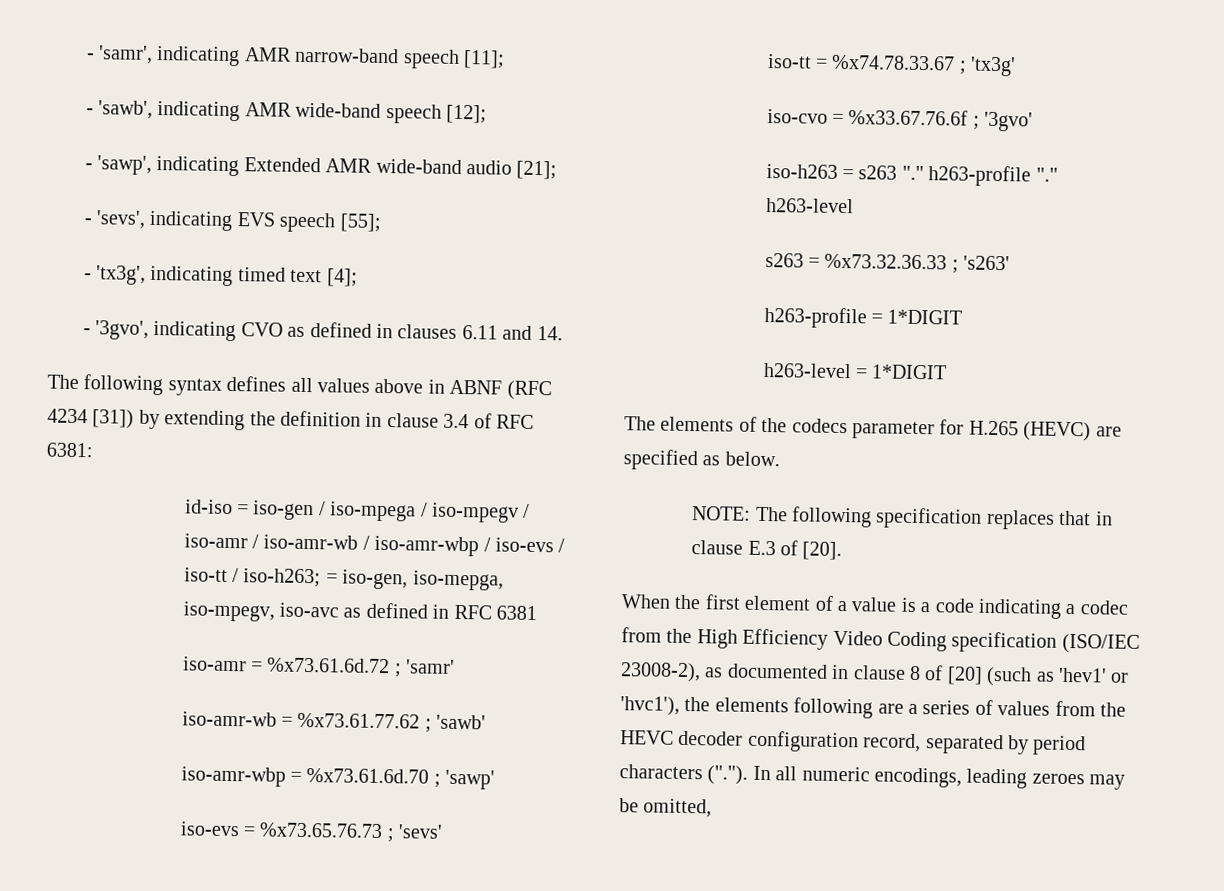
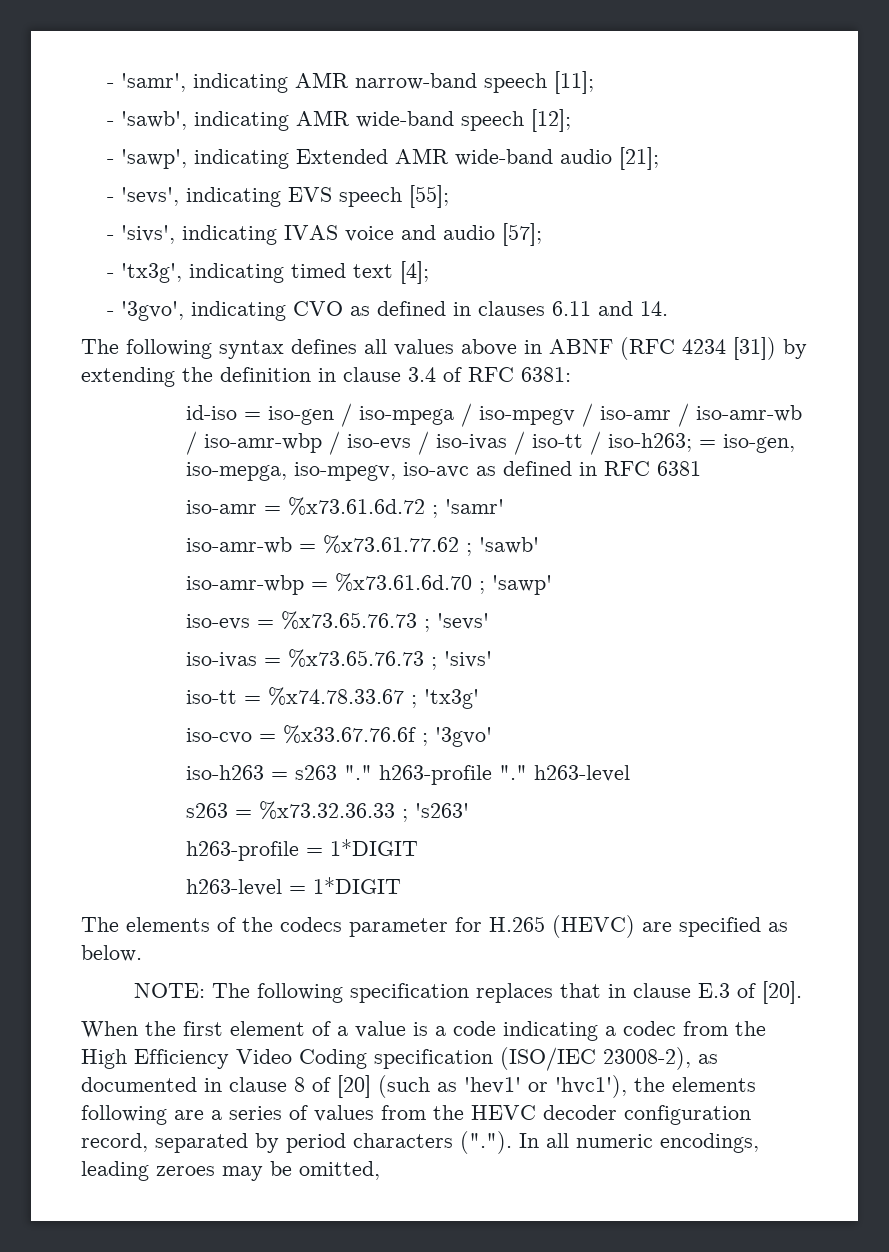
+ - 'sivs', indicating IVAS voice and audio [57];
- id-iso = iso-gen / iso-mpega / iso-mpegv / iso-amr / iso-amr-wb / iso-amr-wbp / iso-evs / iso-tt / iso-h263; = iso-gen, iso-mepga, iso-mpegv, iso-avc as defined in RFC 6381
+ id-iso = iso-gen / iso-mpega / iso-mpegv / iso-amr / iso-amr-wb / iso-amr-wbp / iso-evs / iso-ivas / iso-tt / iso-h263; = iso-gen, iso-mepga, iso-mpegv, iso-avc as defined in RFC 6381
+ iso-ivas = %x73.65.76.73 ; 'sivs'

